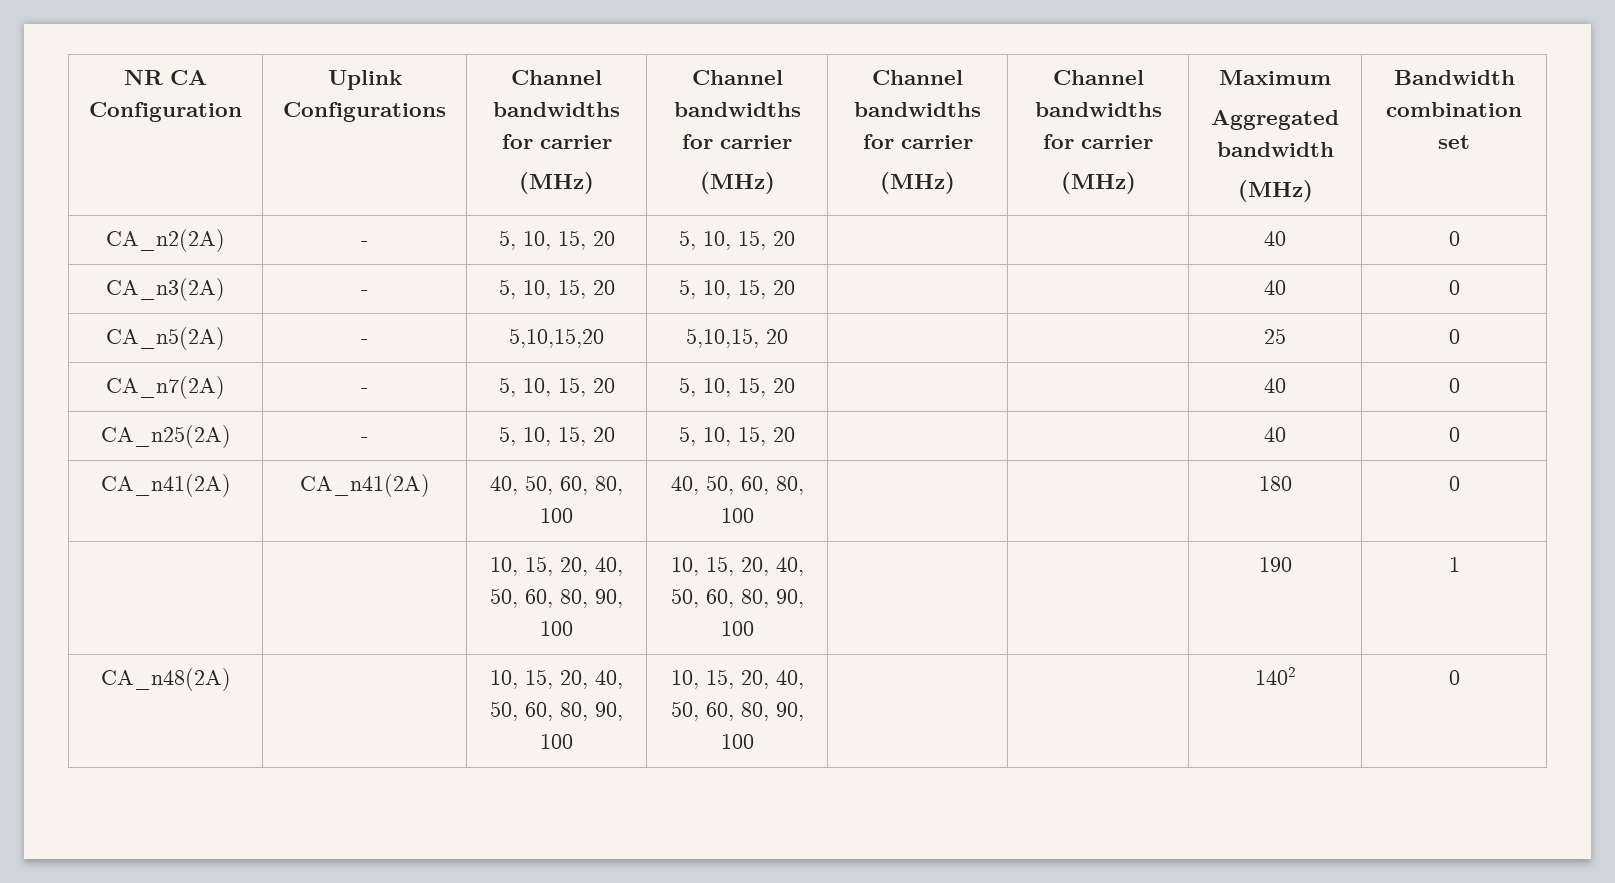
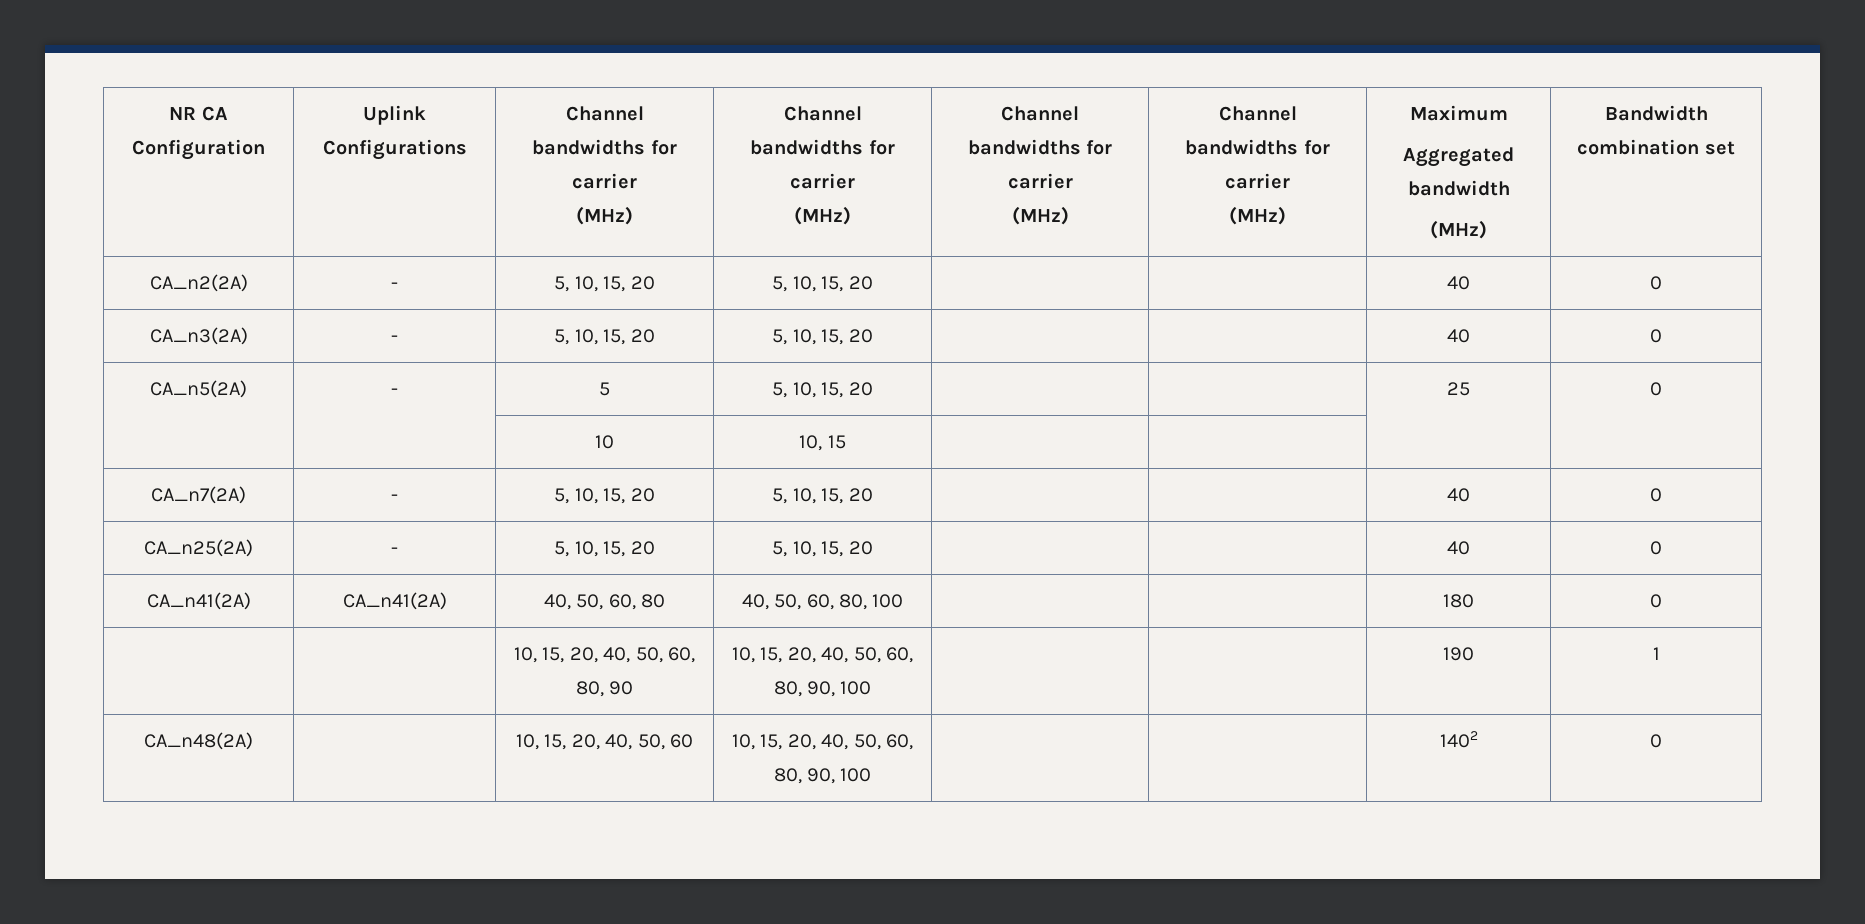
- CA_n5(2A) | - | 5,10,15,20 | 5,10,15, 20 | | | 25 | 0
+ CA_n5(2A) | - | 5 | 5, 10, 15, 20 | | | 25 | 0
+ | | 10 | 10, 15 | | | |
- CA_n41(2A) | CA_n41(2A) | 40, 50, 60, 80, 100 | 40, 50, 60, 80, 100 | | | 180 | 0
+ CA_n41(2A) | CA_n41(2A) | 40, 50, 60, 80 | 40, 50, 60, 80, 100 | | | 180 | 0
- | | 10, 15, 20, 40, 50, 60, 80, 90, 100 | 10, 15, 20, 40, 50, 60, 80, 90, 100 | | | 190 | 1
+ | | 10, 15, 20, 40, 50, 60, 80, 90 | 10, 15, 20, 40, 50, 60, 80, 90, 100 | | | 190 | 1
- CA_n48(2A) | | 10, 15, 20, 40, 50, 60, 80, 90, 100 | 10, 15, 20, 40, 50, 60, 80, 90, 100 | | | 1402 | 0
+ CA_n48(2A) | | 10, 15, 20, 40, 50, 60 | 10, 15, 20, 40, 50, 60, 80, 90, 100 | | | 1402 | 0

